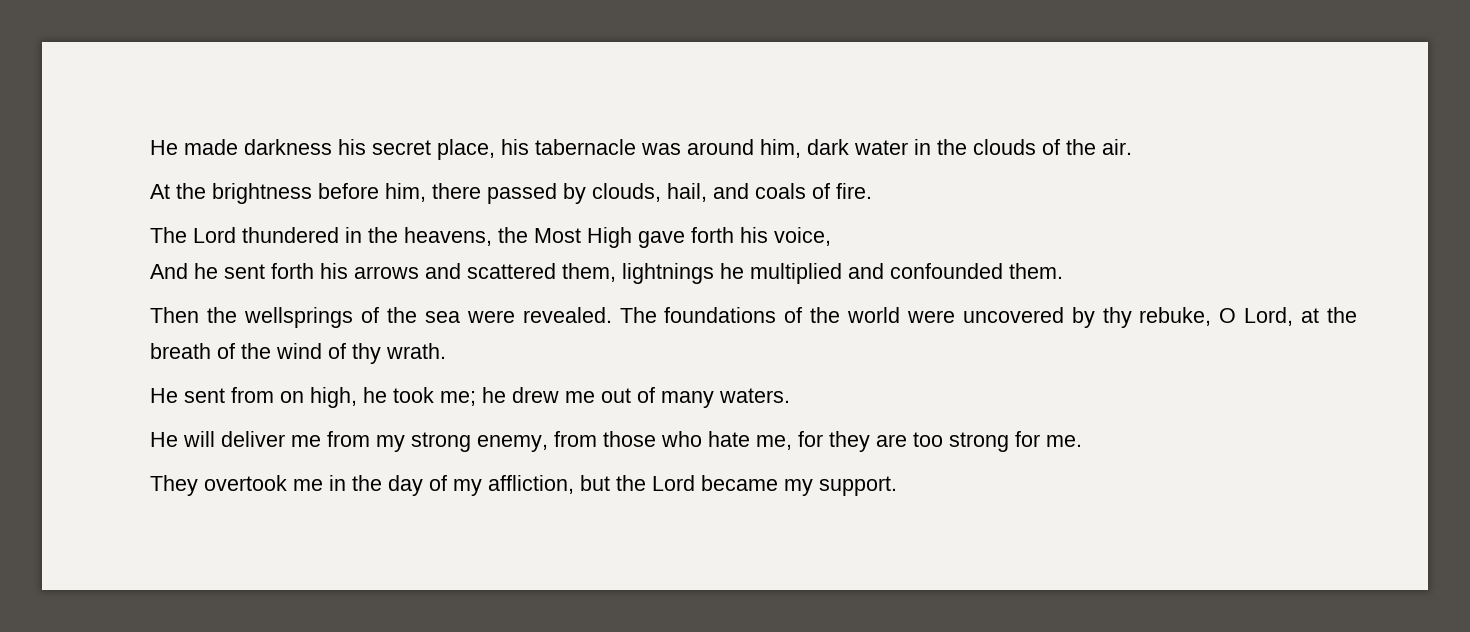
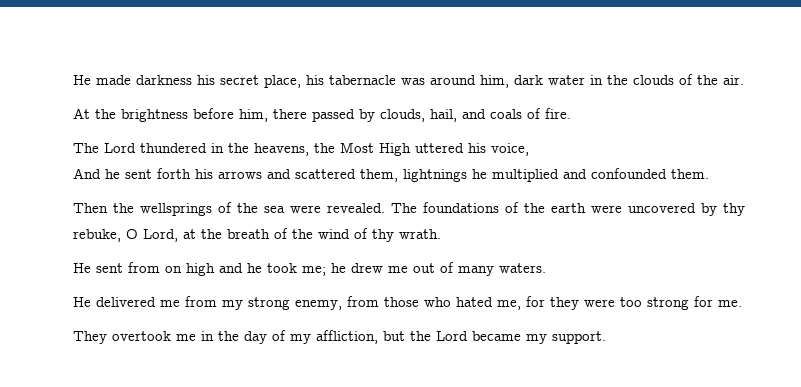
- The Lord thundered in the heavens, the Most High gave forth his voice,
+ The Lord thundered in the heavens, the Most High uttered his voice,
- The foundations of the world were uncovered by thy rebuke, O Lord, at the breath of the wind of thy wrath.
+ The foundations of the earth were uncovered by thy rebuke, O Lord, at the breath of the wind of thy wrath.
- He sent from on high, he took me; he drew me out of many waters.
+ He sent from on high and he took me; he drew me out of many waters.
- He will deliver me from my strong enemy, from those who hate me, for they are too strong for me.
+ He delivered me from my strong enemy, from those who hated me, for they were too strong for me.

